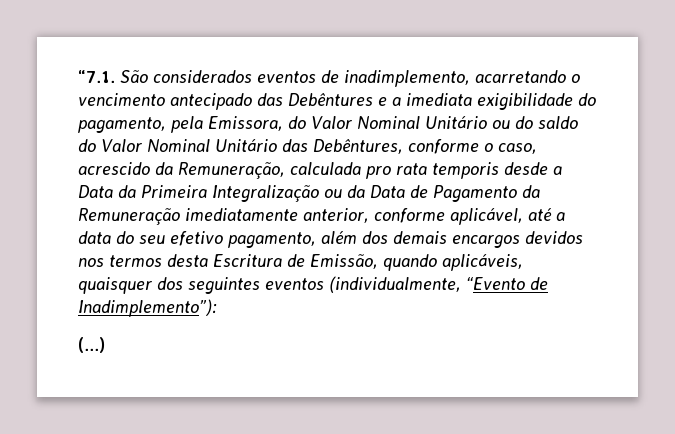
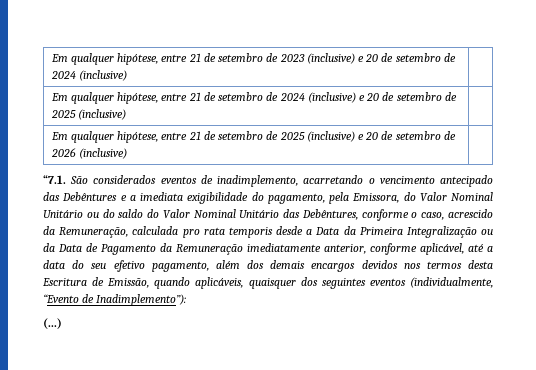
+ Em qualquer hipótese, entre 21 de setembro de 2023 (inclusive) e 20 de setembro de 2024 (inclusive) |
+ Em qualquer hipótese, entre 21 de setembro de 2024 (inclusive) e 20 de setembro de 2025 (inclusive) |
+ Em qualquer hipótese, entre 21 de setembro de 2025 (inclusive) e 20 de setembro de 2026 (inclusive) |

